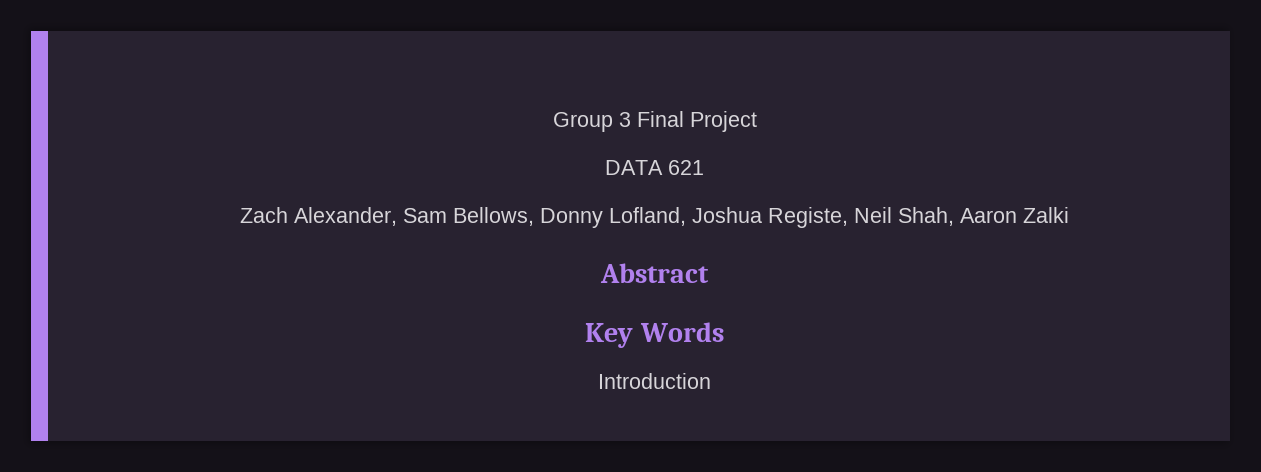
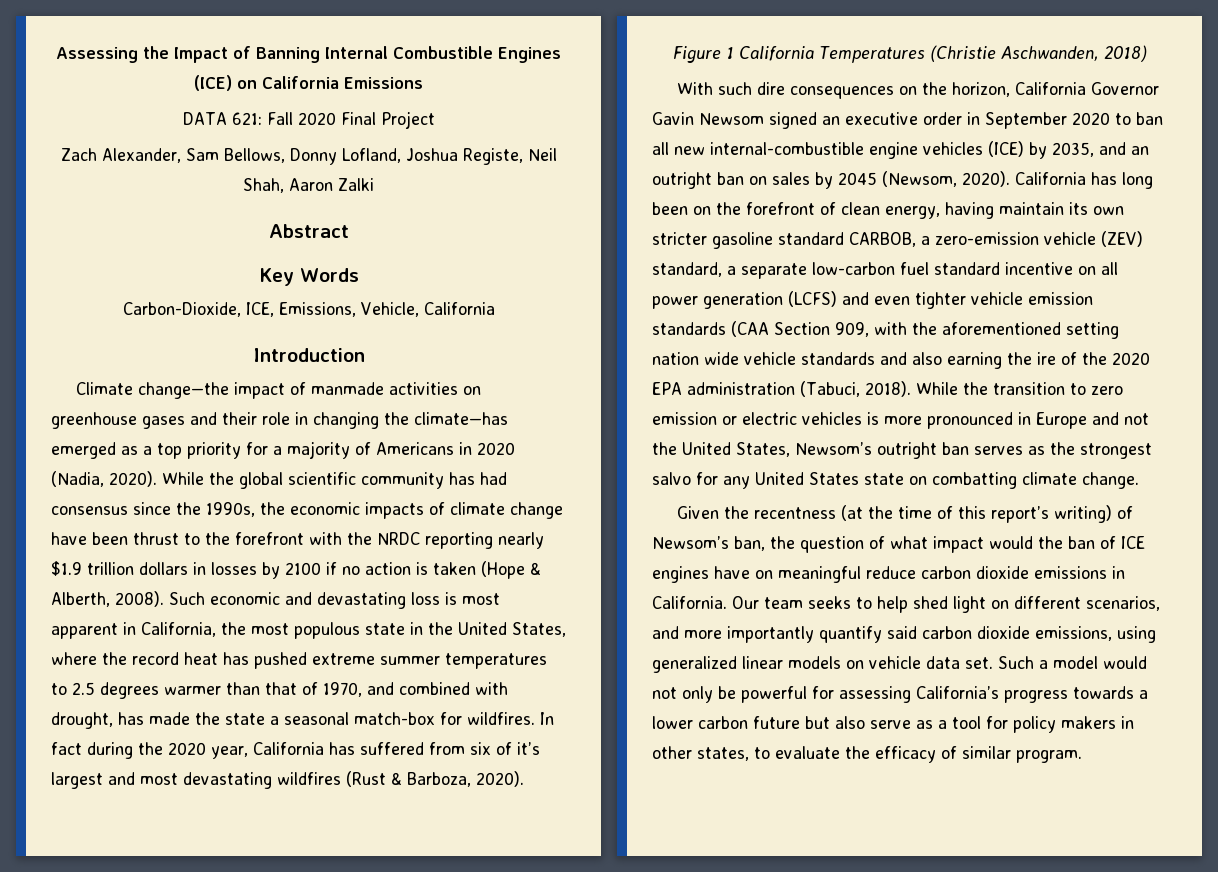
- Group 3 Final Project
+ Assessing the Impact of Banning Internal Combustible Engines (ICE) on California Emissions
+ DATA 621: Fall 2020 Final Project
- DATA 621
+ Carbon-Dioxide, ICE, Emissions, Vehicle, California
  Introduction
+ Climate change—the impact of manmade activities on greenhouse gases and their role in changing the climate—has emerged as a top priority for a majority of Americans in 2020 (Nadia, 2020). While the global scientific community has had consensus since the 1990s, the economic impacts of climate change have been thrust to the forefront with the NRDC reporting nearly $1.9 trillion dollars in losses by 2100 if no action is taken (Hope & Alberth, 2008). Such economic and devastating loss is most apparent in California, the most populous state in the United States, where the record heat has pushed extreme summer temperatures to 2.5 degrees warmer than that of 1970, and combined with drought, has made the state a seasonal match-box for wildfires. In fact during the 2020 year, California has suffered from six of it’s largest and most devastating wildfires (Rust & Barboza, 2020).
+ Figure 1 California Temperatures (Christie Aschwanden, 2018)
+ With such dire consequences on the horizon, California Governor Gavin Newsom signed an executive order in September 2020 to ban all new internal-combustible engine vehicles (ICE) by 2035, and an outright ban on sales by 2045 (Newsom, 2020). California has long been on the forefront of clean energy, having maintain its own stricter gasoline standard CARBOB, a zero-emission vehicle (ZEV) standard, a separate low-carbon fuel standard incentive on all power generation (LCFS) and even tighter vehicle emission standards (CAA Section 909, with the aforementioned setting nation wide vehicle standards and also earning the ire of the 2020 EPA administration (Tabuci, 2018). While the transition to zero emission or electric vehicles is more pronounced in Europe and not the United States, Newsom’s outright ban serves as the strongest salvo for any United States state on combatting climate change.
+ Given the recentness (at the time of this report’s writing) of Newsom’s ban, the question of what impact would the ban of ICE engines have on meaningful reduce carbon dioxide emissions in California. Our team seeks to help shed light on different scenarios, and more importantly quantify said carbon dioxide emissions, using generalized linear models on vehicle data set. Such a model would not only be powerful for assessing California’s progress towards a lower carbon future but also serve as a tool for policy makers in other states, to evaluate the efficacy of similar program.

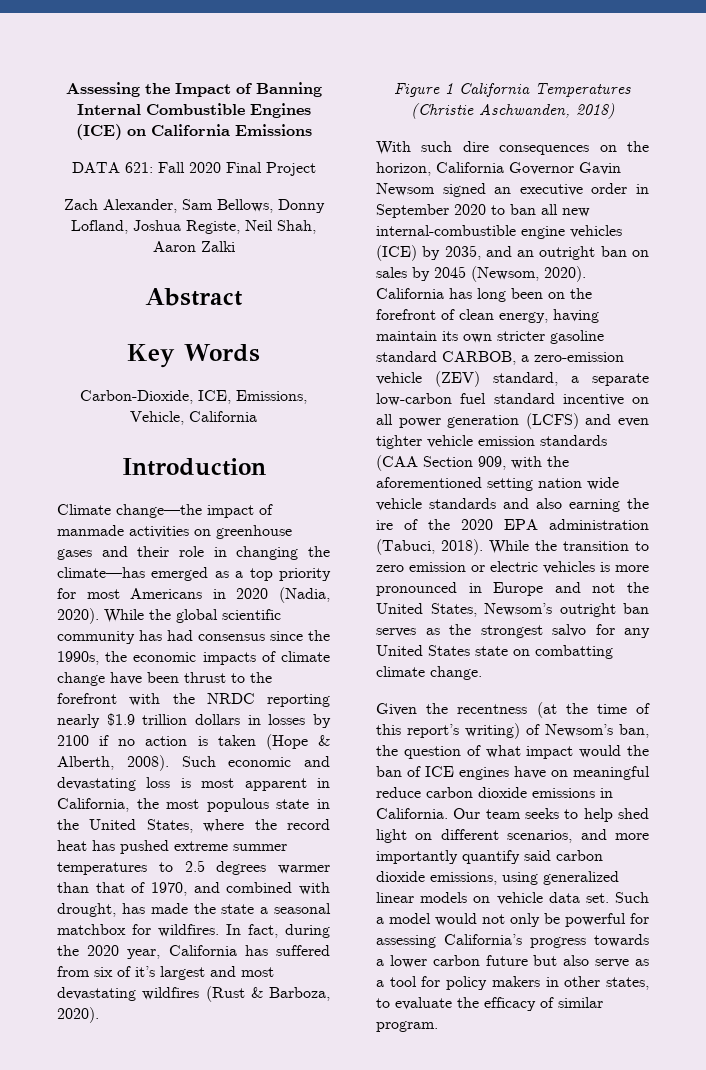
- Climate change—the impact of manmade activities on greenhouse gases and their role in changing the climate—has emerged as a top priority for a majority of Americans in 2020 (Nadia, 2020).
+ Climate change—the impact of manmade activities on greenhouse gases and their role in changing the climate—has emerged as a top priority for most Americans in 2020 (Nadia, 2020).
- Such economic and devastating loss is most apparent in California, the most populous state in the United States, where the record heat has pushed extreme summer temperatures to 2.5 degrees warmer than that of 1970, and combined with drought, has made the state a seasonal match-box for wildfires.
+ Such economic and devastating loss is most apparent in California, the most populous state in the United States, where the record heat has pushed extreme summer temperatures to 2.5 degrees warmer than that of 1970, and combined with drought, has made the state a seasonal matchbox for wildfires.
- In fact during the 2020 year, California has suffered from six of it’s largest and most devastating wildfires (Rust & Barboza, 2020).
+ In fact, during the 2020 year, California has suffered from six of it’s largest and most devastating wildfires (Rust & Barboza, 2020).

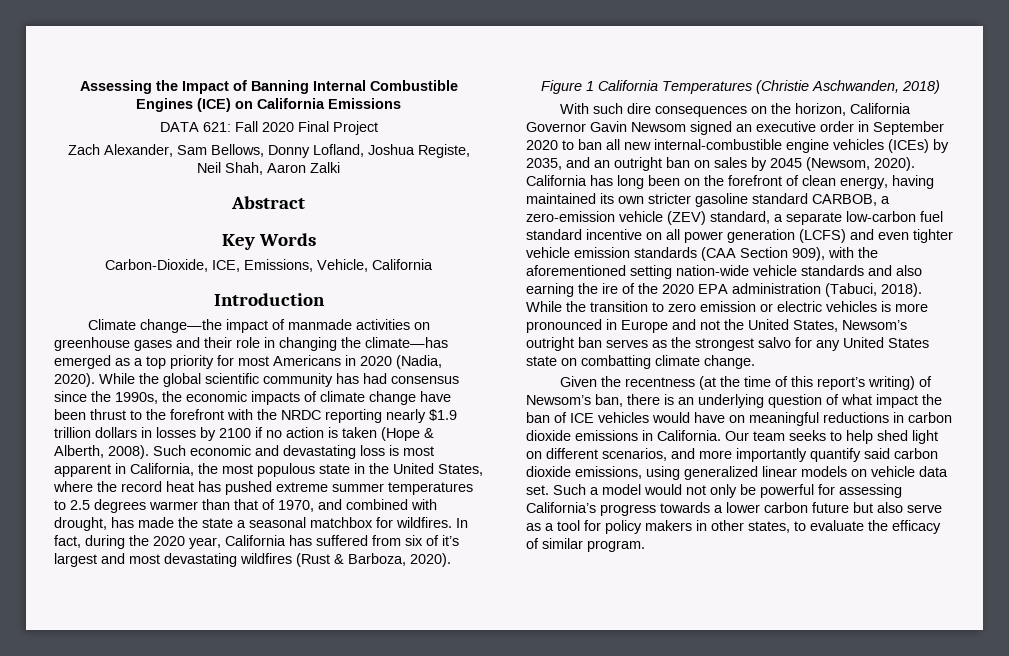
- With such dire consequences on the horizon, California Governor Gavin Newsom signed an executive order in September 2020 to ban all new internal-combustible engine vehicles (ICE) by 2035, and an outright ban on sales by 2045 (Newsom, 2020).
+ With such dire consequences on the horizon, California Governor Gavin Newsom signed an executive order in September 2020 to ban all new internal-combustible engine vehicles (ICEs) by 2035, and an outright ban on sales by 2045 (Newsom, 2020).
- California has long been on the forefront of clean energy, having maintain its own stricter gasoline standard CARBOB, a zero-emission vehicle (ZEV) standard, a separate low-carbon fuel standard incentive on all power generation (LCFS) and even tighter vehicle emission standards (CAA Section 909, with the aforementioned setting nation wide vehicle standards and also earning the ire of the 2020 EPA administration (Tabuci, 2018).
+ California has long been on the forefront of clean energy, having maintained its own stricter gasoline standard CARBOB, a zero-emission vehicle (ZEV) standard, a separate low-carbon fuel standard incentive on all power generation (LCFS) and even tighter vehicle emission standards (CAA Section 909), with the aforementioned setting nation-wide vehicle standards and also earning the ire of the 2020 EPA administration (Tabuci, 2018).
- Given the recentness (at the time of this report’s writing) of Newsom’s ban, the question of what impact would the ban of ICE engines have on meaningful reduce carbon dioxide emissions in California.
+ Given the recentness (at the time of this report’s writing) of Newsom’s ban, there is an underlying question of what impact the ban of ICE vehicles would have on meaningful reductions in carbon dioxide emissions in California.

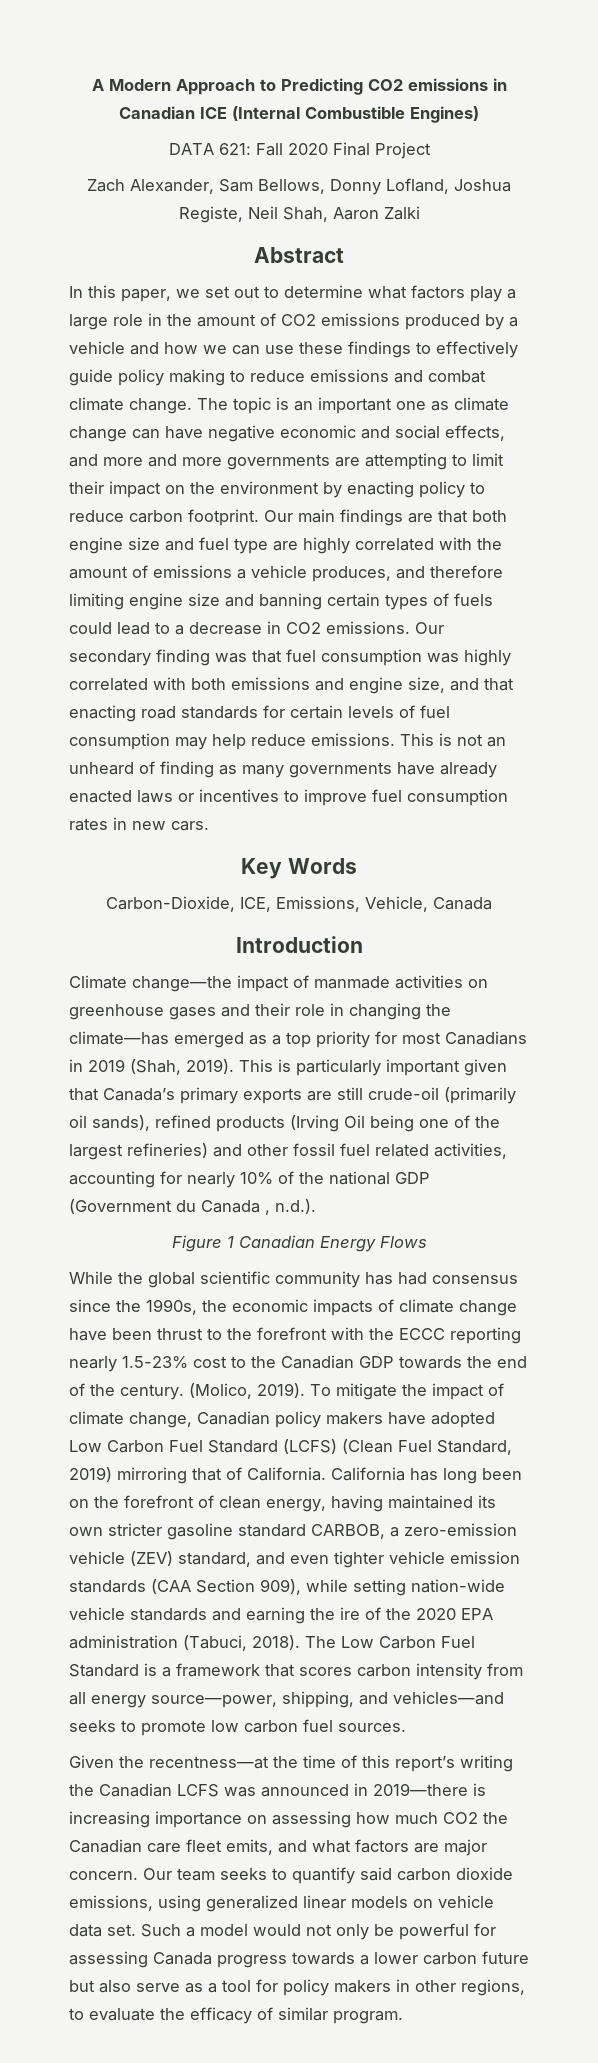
- Assessing the Impact of Banning Internal Combustible Engines (ICE) on California Emissions
+ A Modern Approach to Predicting CO2 emissions in Canadian ICE (Internal Combustible Engines)
+ In this paper, we set out to determine what factors play a large role in the amount of CO2 emissions produced by a vehicle and how we can use these findings to effectively guide policy making to reduce emissions and combat climate change. The topic is an important one as climate change can have negative economic and social effects, and more and more governments are attempting to limit their impact on the environment by enacting policy to reduce carbon footprint. Our main findings are that both engine size and fuel type are highly correlated with the amount of emissions a vehicle produces, and therefore limiting engine size and banning certain types of fuels could lead to a decrease in CO2 emissions. Our secondary finding was that fuel consumption was highly correlated with both emissions and engine size, and that enacting road standards for certain levels of fuel consumption may help reduce emissions. This is not an unheard of finding as many governments have already enacted laws or incentives to improve fuel consumption rates in new cars.
- Carbon-Dioxide, ICE, Emissions, Vehicle, California
+ Carbon-Dioxide, ICE, Emissions, Vehicle, Canada
- Climate change—the impact of manmade activities on greenhouse gases and their role in changing the climate—has emerged as a top priority for most Americans in 2020 (Nadia, 2020). While the global scientific community has had consensus since the 1990s, the economic impacts of climate change have been thrust to the forefront with the NRDC reporting nearly $1.9 trillion dollars in losses by 2100 if no action is taken (Hope & Alberth, 2008). Such economic and devastating loss is most apparent in California, the most populous state in the United States, where the record heat has pushed extreme summer temperatures to 2.5 degrees warmer than that of 1970, and combined with drought, has made the state a seasonal matchbox for wildfires. In fact, during the 2020 year, California has suffered from six of it’s largest and most devastating wildfires (Rust & Barboza, 2020).
- Figure 1 California Temperatures (Christie Aschwanden, 2018)
- With such dire consequences on the horizon, California Governor Gavin Newsom signed an executive order in September 2020 to ban all new internal-combustible engine vehicles (ICEs) by 2035, and an outright ban on sales by 2045 (Newsom, 2020).
+ Climate change—the impact of manmade activities on greenhouse gases and their role in changing the climate—has emerged as a top priority for most Canadians in 2019 (Shah, 2019). This is particularly important given that Canada’s primary exports are still crude-oil (primarily oil sands), refined products (Irving Oil being one of the largest refineries) and other fossil fuel related activities, accounting for nearly 10% of the national GDP (Government du Canada , n.d.).
+ Figure 1 Canadian Energy Flows
+ While the global scientific community has had consensus since the 1990s, the economic impacts of climate change have been thrust to the forefront with the ECCC reporting nearly 1.5-23% cost to the Canadian GDP towards the end of the century. (Molico, 2019). To mitigate the impact of climate change, Canadian policy makers have adopted Low Carbon Fuel Standard (LCFS) (Clean Fuel Standard, 2019) mirroring that of California.
- California has long been on the forefront of clean energy, having maintained its own stricter gasoline standard CARBOB, a zero-emission vehicle (ZEV) standard, a separate low-carbon fuel standard incentive on all power generation (LCFS) and even tighter vehicle emission standards (CAA Section 909), with the aforementioned setting nation-wide vehicle standards and also earning the ire of the 2020 EPA administration (Tabuci, 2018).
+ California has long been on the forefront of clean energy, having maintained its own stricter gasoline standard CARBOB, a zero-emission vehicle (ZEV) standard, and even tighter vehicle emission standards (CAA Section 909), while setting nation-wide vehicle standards and earning the ire of the 2020 EPA administration (Tabuci, 2018).
- While the transition to zero emission or electric vehicles is more pronounced in Europe and not the United States, Newsom’s outright ban serves as the strongest salvo for any United States state on combatting climate change.
+ The Low Carbon Fuel Standard is a framework that scores carbon intensity from all energy source—power, shipping, and vehicles—and seeks to promote low carbon fuel sources.
- Given the recentness (at the time of this report’s writing) of Newsom’s ban, there is an underlying question of what impact the ban of ICE vehicles would have on meaningful reductions in carbon dioxide emissions in California. Our team seeks to help shed light on different scenarios, and more importantly quantify said carbon dioxide emissions, using generalized linear models on vehicle data set.
+ Given the recentness—at the time of this report’s writing the Canadian LCFS was announced in 2019—there is increasing importance on assessing how much CO2 the Canadian care fleet emits, and what factors are major concern. Our team seeks to quantify said carbon dioxide emissions, using generalized linear models on vehicle data set.
- Such a model would not only be powerful for assessing California’s progress towards a lower carbon future but also serve as a tool for policy makers in other states, to evaluate the efficacy of similar program.
+ Such a model would not only be powerful for assessing Canada progress towards a lower carbon future but also serve as a tool for policy makers in other regions, to evaluate the efficacy of similar program.

